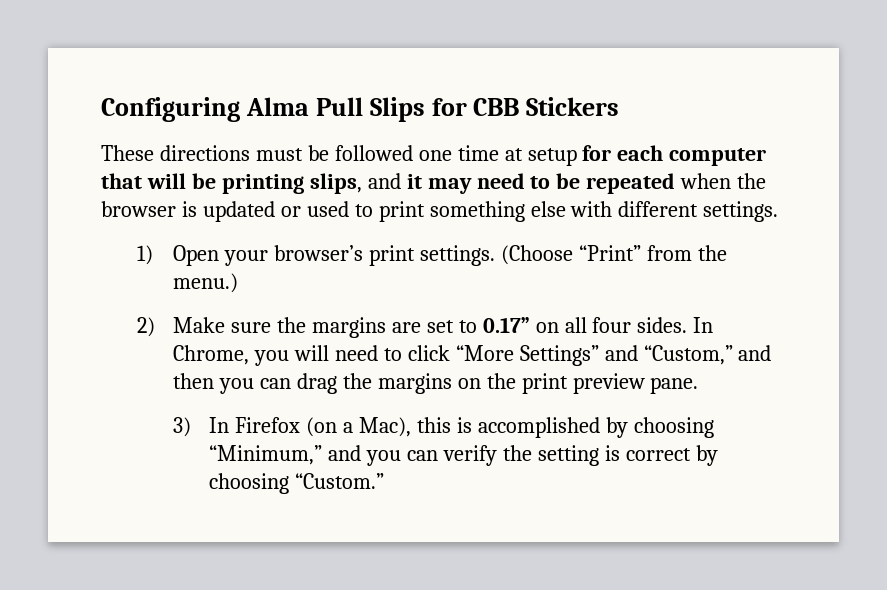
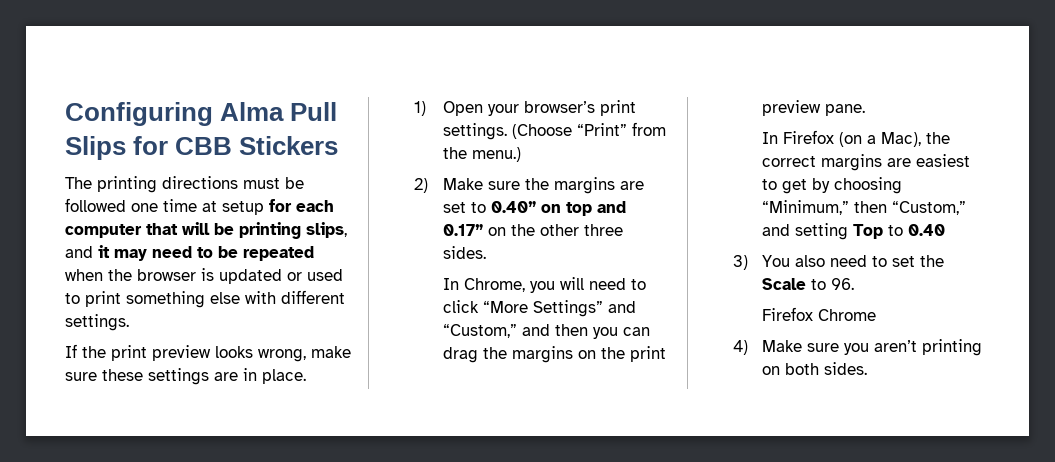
- These directions must be followed one time at setup for each computer that will be printing slips, and it may need to be repeated when the browser is updated or used to print something else with different settings.
+ The printing directions must be followed one time at setup for each computer that will be printing slips, and it may need to be repeated when the browser is updated or used to print something else with different settings.
+ If the print preview looks wrong, make sure these settings are in place.
- 2) Make sure the margins are set to 0.17” on all four sides. In Chrome, you will need to click “More Settings” and “Custom,” and then you can drag the margins on the print preview pane.
+ 2) Make sure the margins are set to 0.40” on top and 0.17” on the other three sides.
+ In Chrome, you will need to click “More Settings” and “Custom,” and then you can drag the margins on the print preview pane.
- 3) In Firefox (on a Mac), this is accomplished by choosing “Minimum,” and you can verify the setting is correct by choosing “Custom.”
+ In Firefox (on a Mac), the correct margins are easiest to get by choosing “Minimum,” then “Custom,” and setting Top to 0.40
+ 3) You also need to set the Scale to 96.
+ Firefox Chrome
+ 4) Make sure you aren’t printing on both sides.

